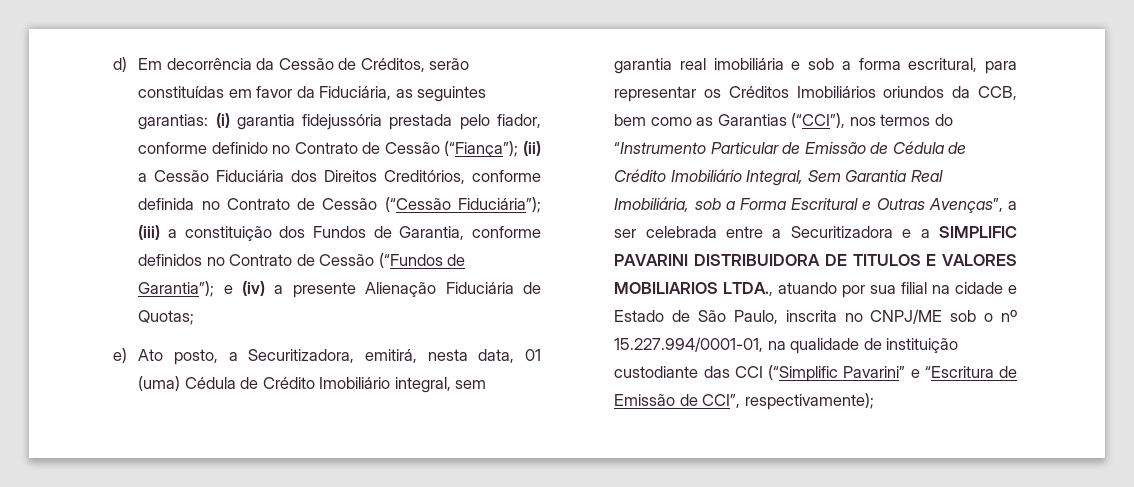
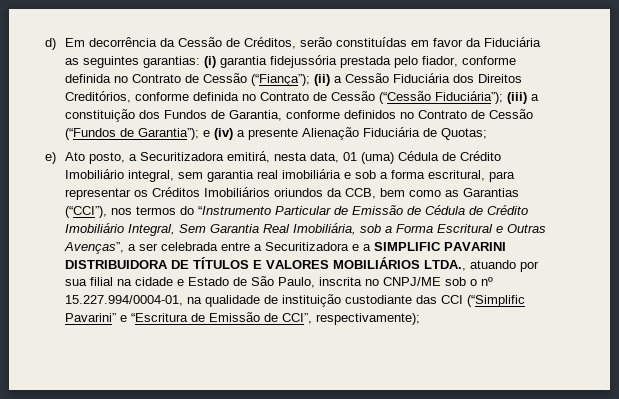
- d) Em decorrência da Cessão de Créditos, serão constituídas em favor da Fiduciária, as seguintes garantias:
+ d) Em decorrência da Cessão de Créditos, serão constituídas em favor da Fiduciária as seguintes garantias:
- (i) garantia fidejussória prestada pelo fiador, conforme definido no Contrato de Cessão (“Fiança”);
+ (i) garantia fidejussória prestada pelo fiador, conforme definida no Contrato de Cessão (“Fiança”);
- e) Ato posto, a Securitizadora, emitirá, nesta data, 01 (uma) Cédula de Crédito Imobiliário integral, sem garantia real imobiliária e sob a forma escritural, para representar os Créditos Imobiliários oriundos da CCB, bem como as Garantias (“CCI”), nos termos do “Instrumento Particular de Emissão de Cédula de Crédito Imobiliário Integral, Sem Garantia Real Imobiliária, sob a Forma Escritural e Outras Avenças”, a ser celebrada entre a Securitizadora e a SIMPLIFIC PAVARINI DISTRIBUIDORA DE TITULOS E VALORES MOBILIARIOS LTDA., atuando por sua filial na cidade e Estado de São Paulo, inscrita no CNPJ/ME sob o nº 15.227.994/0001-01, na qualidade de instituição custodiante das CCI (“Simplific Pavarini” e “Escritura de Emissão de CCI”, respectivamente);
+ e) Ato posto, a Securitizadora emitirá, nesta data, 01 (uma) Cédula de Crédito Imobiliário integral, sem garantia real imobiliária e sob a forma escritural, para representar os Créditos Imobiliários oriundos da CCB, bem como as Garantias (“CCI”), nos termos do “Instrumento Particular de Emissão de Cédula de Crédito Imobiliário Integral, Sem Garantia Real Imobiliária, sob a Forma Escritural e Outras Avenças”, a ser celebrada entre a Securitizadora e a SIMPLIFIC PAVARINI DISTRIBUIDORA DE TÍTULOS E VALORES MOBILIÁRIOS LTDA., atuando por sua filial na cidade e Estado de São Paulo, inscrita no CNPJ/ME sob o nº 15.227.994/0004-01, na qualidade de instituição custodiante das CCI (“Simplific Pavarini” e “Escritura de Emissão de CCI”, respectivamente);

